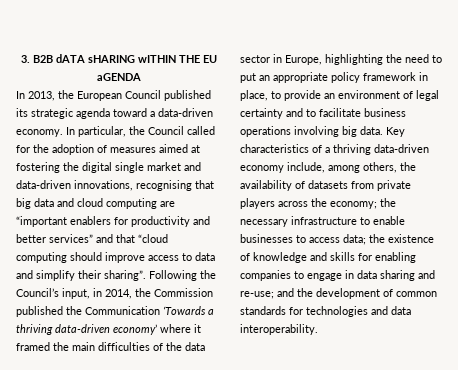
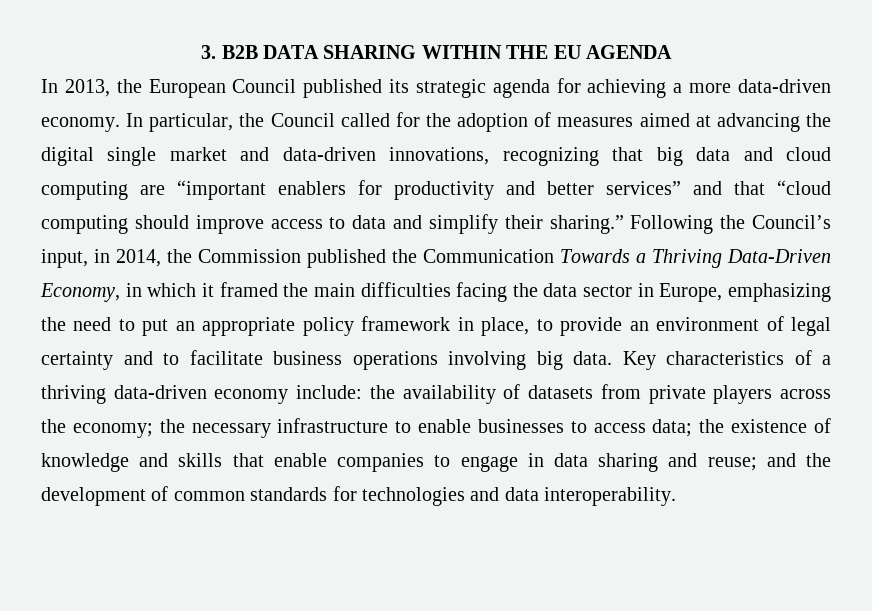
- 3. B2B dATA sHARING wITHIN THE EU aGENDA
+ 3. B2B DATA SHARING WITHIN THE EU AGENDA
- In 2013, the European Council published its strategic agenda toward a data-driven economy.
+ In 2013, the European Council published its strategic agenda for achieving a more data-driven economy.
- In particular, the Council called for the adoption of measures aimed at fostering the digital single market and data-driven innovations, recognising that big data and cloud computing are “important enablers for productivity and better services” and that “cloud computing should improve access to data and simplify their sharing”.
+ In particular, the Council called for the adoption of measures aimed at advancing the digital single market and data-driven innovations, recognizing that big data and cloud computing are “important enablers for productivity and better services” and that “cloud computing should improve access to data and simplify their sharing.”
- Following the Council’s input, in 2014, the Commission published the Communication ‘Towards a thriving data-driven economy’ where it framed the main difficulties of the data sector in Europe, highlighting the need to put an appropriate policy framework in place, to provide an environment of legal certainty and to facilitate business operations involving big data.
+ Following the Council’s input, in 2014, the Commission published the Communication Towards a Thriving Data-Driven Economy, in which it framed the main difficulties facing the data sector in Europe, emphasizing the need to put an appropriate policy framework in place, to provide an environment of legal certainty and to facilitate business operations involving big data.
- Key characteristics of a thriving data-driven economy include, among others, the availability of datasets from private players across the economy; the necessary infrastructure to enable businesses to access data; the existence of knowledge and skills for enabling companies to engage in data sharing and re-use; and the development of common standards for technologies and data interoperability.
+ Key characteristics of a thriving data-driven economy include: the availability of datasets from private players across the economy; the necessary infrastructure to enable businesses to access data; the existence of knowledge and skills that enable companies to engage in data sharing and reuse; and the development of common standards for technologies and data interoperability.

